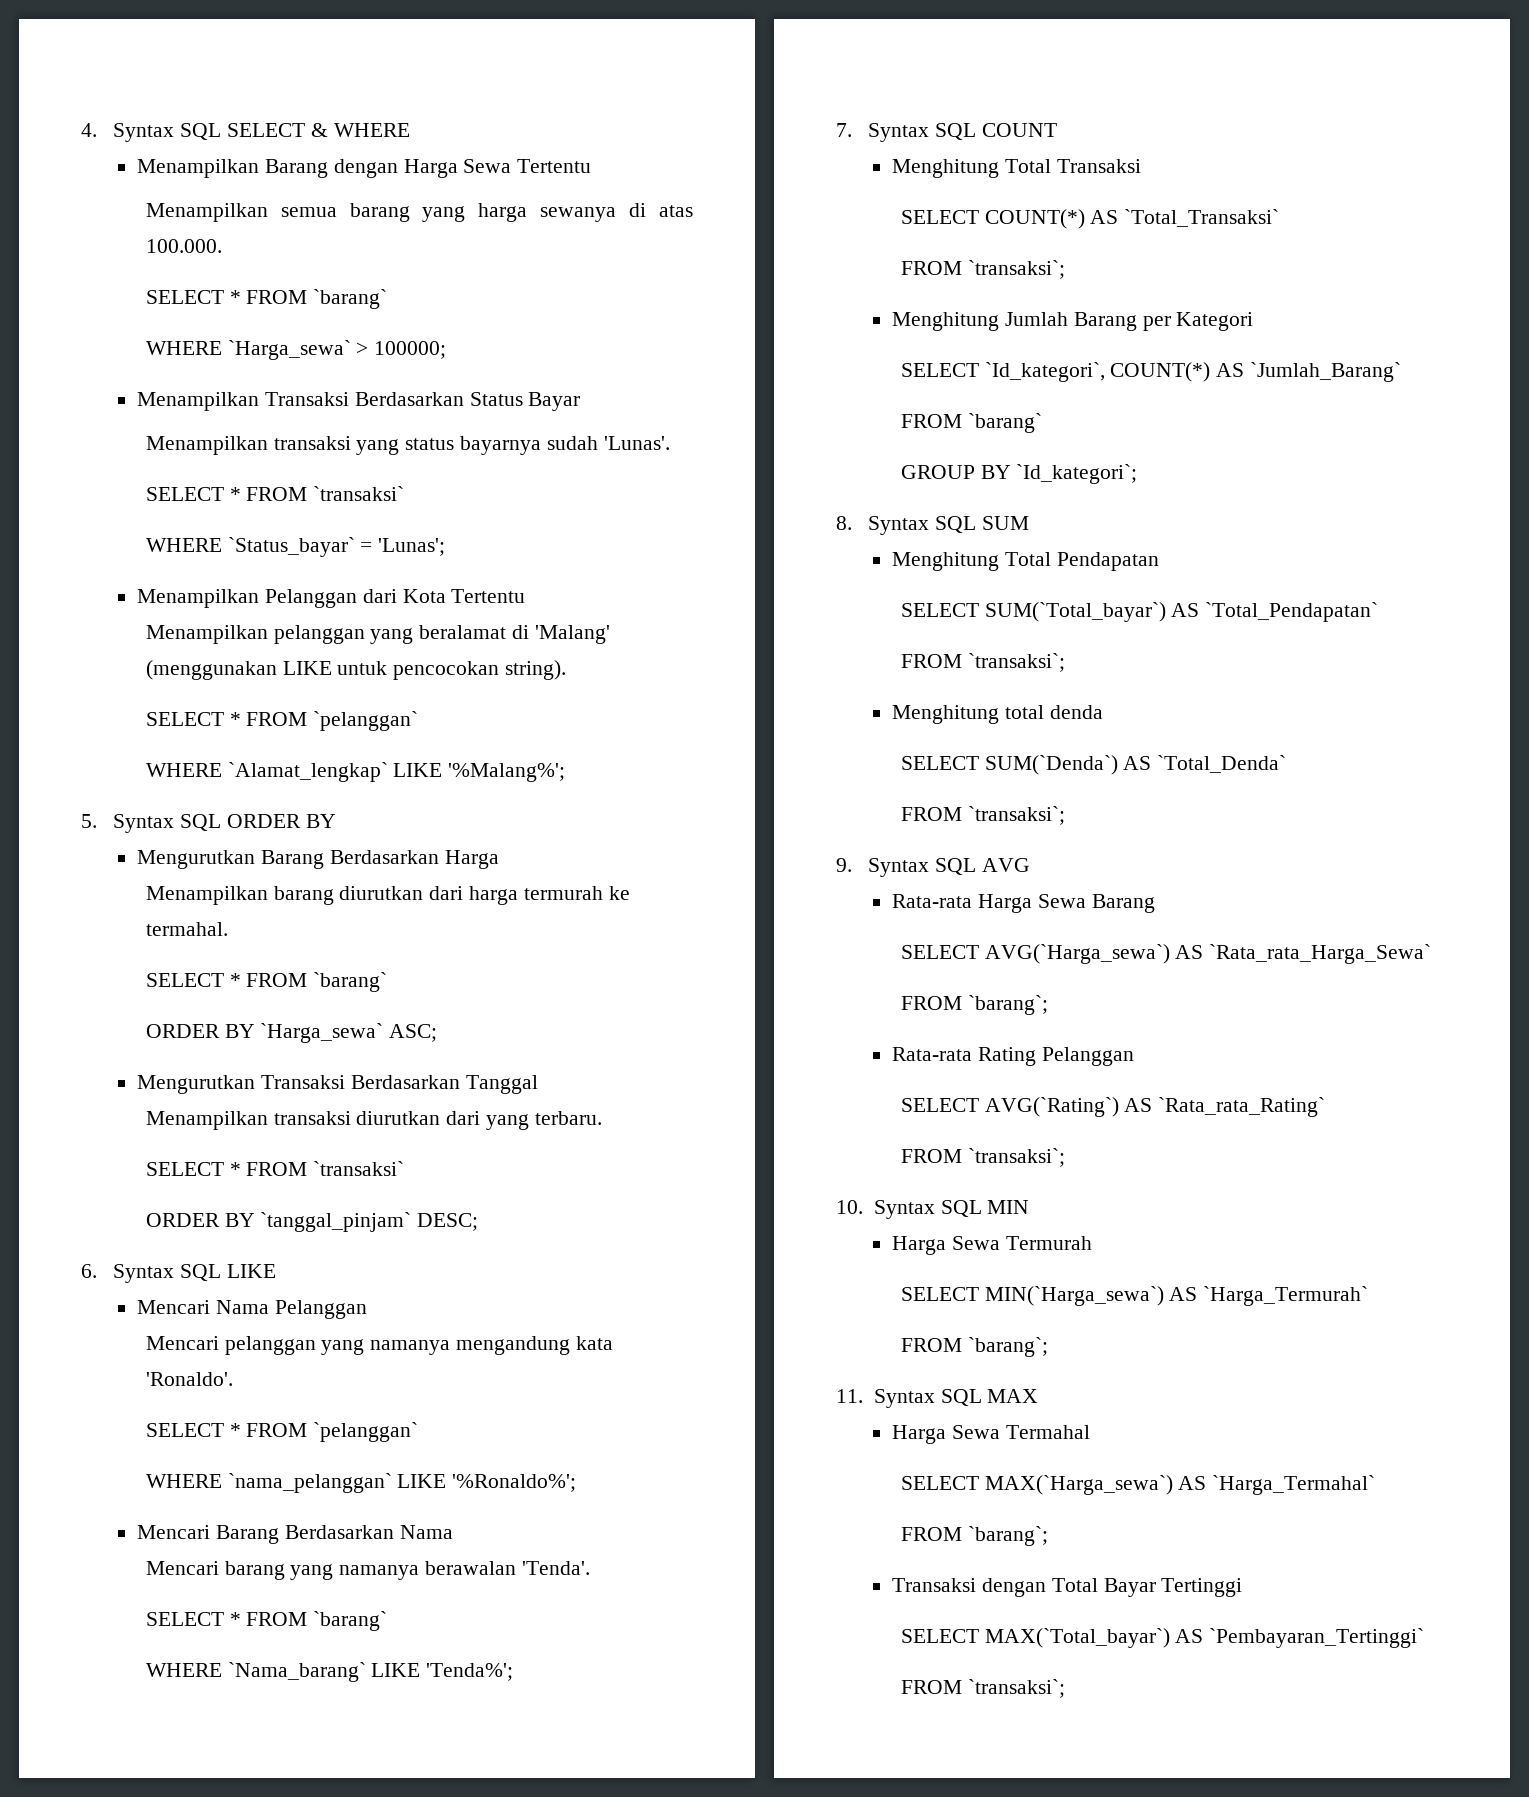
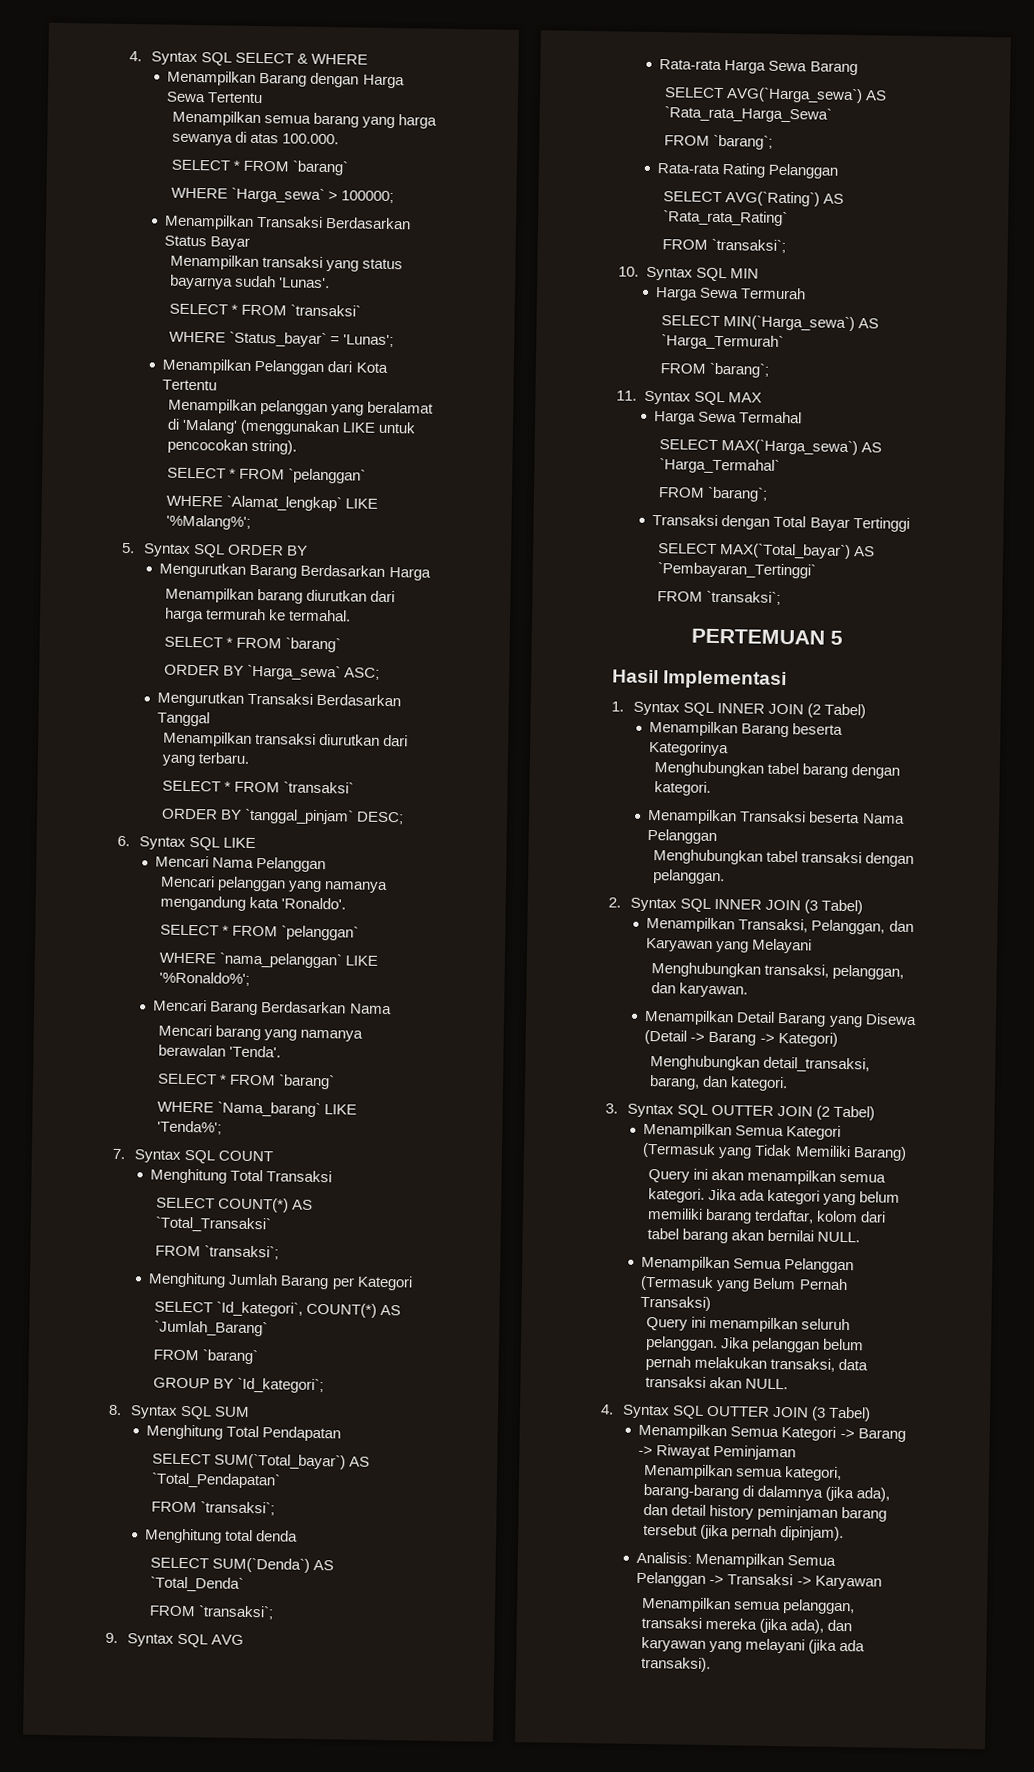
+ PERTEMUAN 5
+ Hasil Implementasi
+ 1. Syntax SQL INNER JOIN (2 Tabel)
+ Menampilkan Barang beserta Kategorinya
+ Menghubungkan tabel barang dengan kategori.
+ Menampilkan Transaksi beserta Nama Pelanggan
+ Menghubungkan tabel transaksi dengan pelanggan.
+ 2. Syntax SQL INNER JOIN (3 Tabel)
+ Menampilkan Transaksi, Pelanggan, dan Karyawan yang Melayani
+ Menghubungkan transaksi, pelanggan, dan karyawan.
+ Menampilkan Detail Barang yang Disewa (Detail -> Barang -> Kategori)
+ Menghubungkan detail_transaksi, barang, dan kategori.
+ 3. Syntax SQL OUTTER JOIN (2 Tabel)
+ Menampilkan Semua Kategori (Termasuk yang Tidak Memiliki Barang)
+ Query ini akan menampilkan semua kategori. Jika ada kategori yang belum memiliki barang terdaftar, kolom dari tabel barang akan bernilai NULL.
+ Menampilkan Semua Pelanggan (Termasuk yang Belum Pernah Transaksi)
+ Query ini menampilkan seluruh pelanggan. Jika pelanggan belum pernah melakukan transaksi, data transaksi akan NULL.
+ 4. Syntax SQL OUTTER JOIN (3 Tabel)
+ Menampilkan Semua Kategori -> Barang -> Riwayat Peminjaman
+ Menampilkan semua kategori, barang-barang di dalamnya (jika ada), dan detail history peminjaman barang tersebut (jika pernah dipinjam).
+ Analisis: Menampilkan Semua Pelanggan -> Transaksi -> Karyawan
+ Menampilkan semua pelanggan, transaksi mereka (jika ada), dan karyawan yang melayani (jika ada transaksi).

